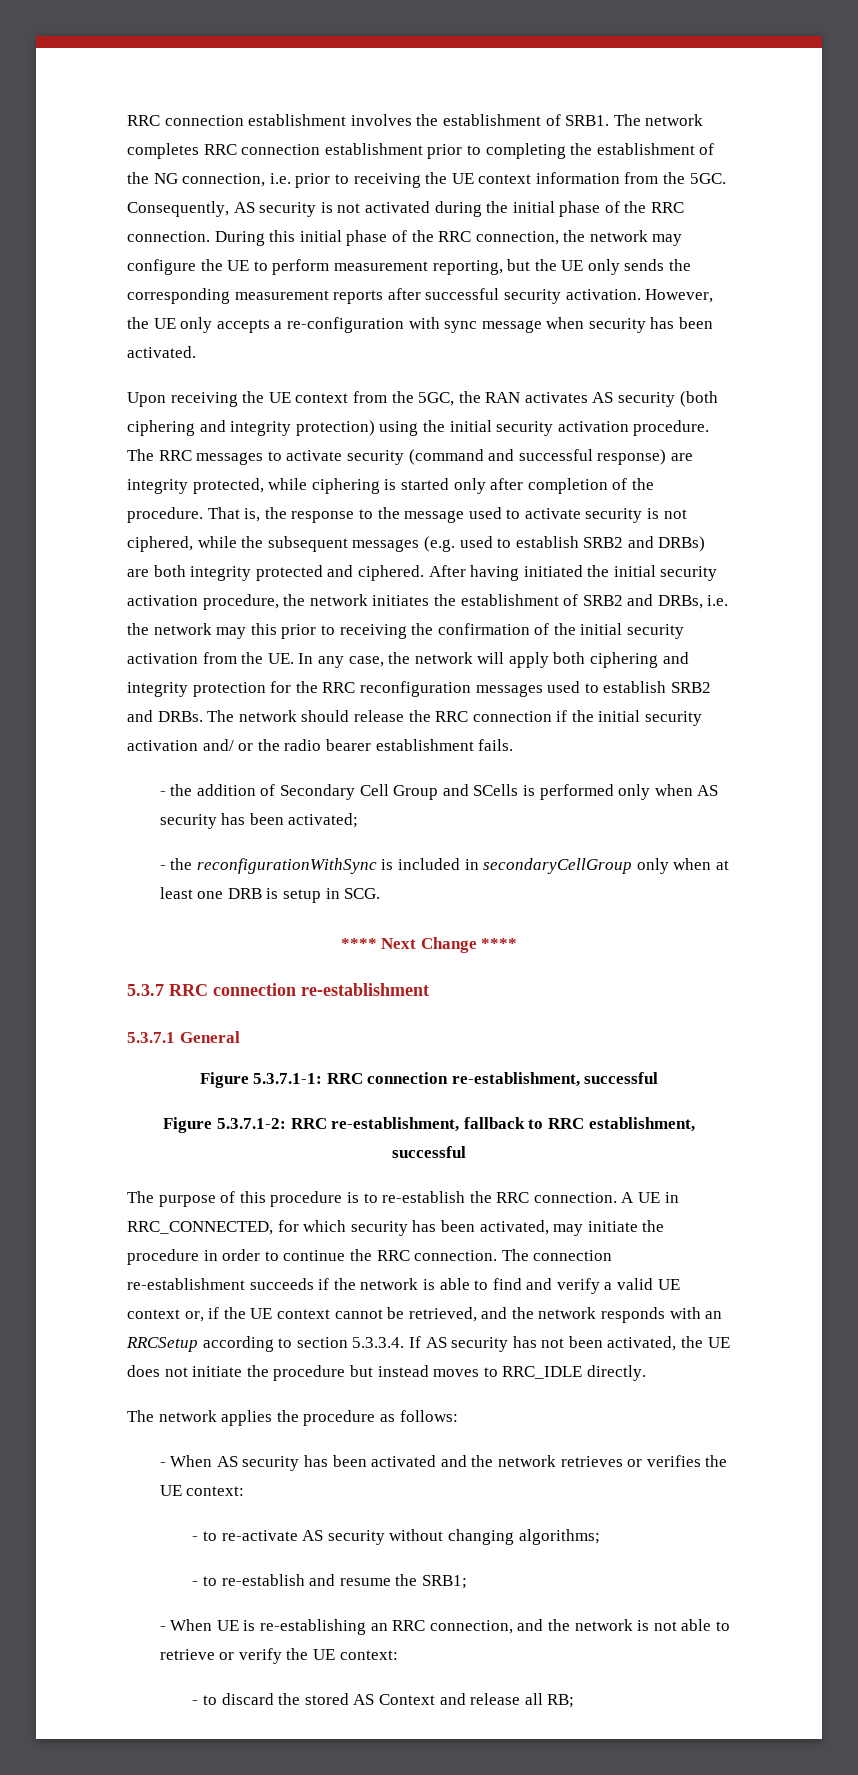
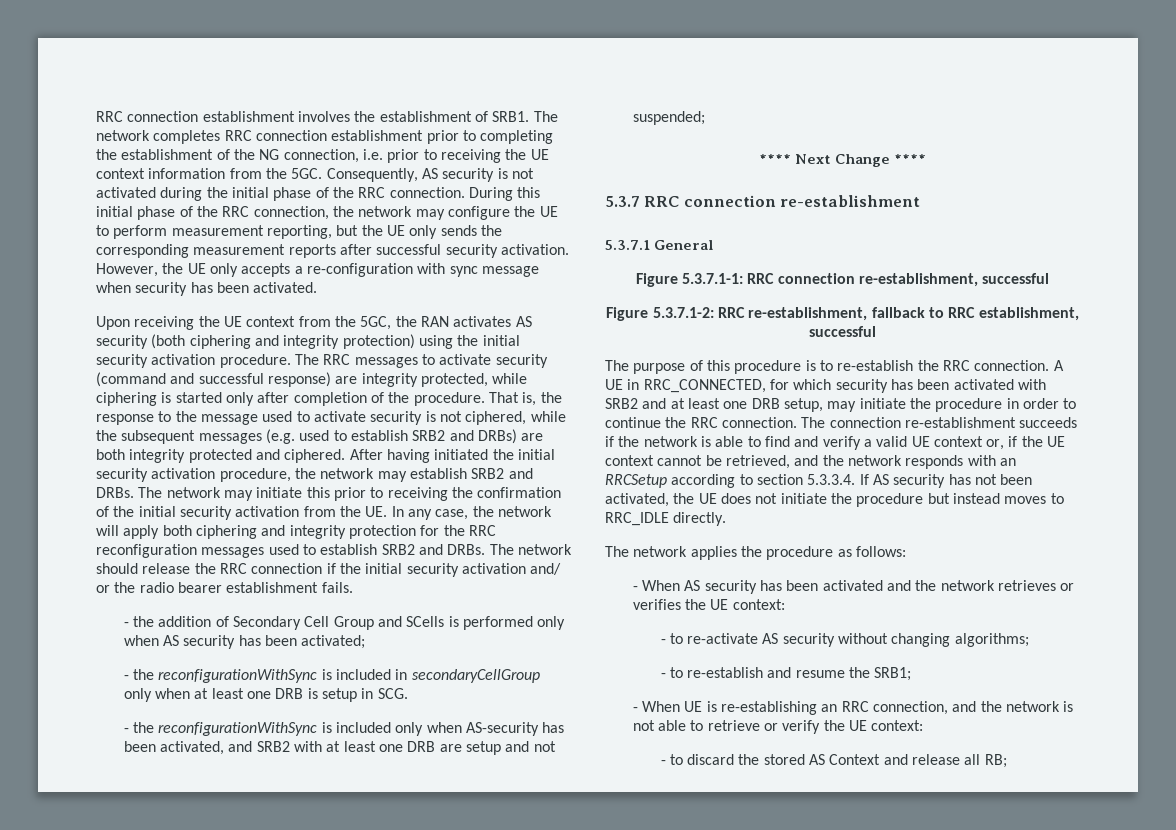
- After having initiated the initial security activation procedure, the network initiates the establishment of SRB2 and DRBs, i.e. the network may this prior to receiving the confirmation of the initial security activation from the UE. In any case, the network will apply both ciphering and integrity protection for the RRC reconfiguration messages used to establish SRB2 and DRBs.
+ After having initiated the initial security activation procedure, the network may establish SRB2 and DRBs. The network may initiate this prior to receiving the confirmation of the initial security activation from the UE. In any case, the network will apply both ciphering and integrity protection for the RRC reconfiguration messages used to establish SRB2 and DRBs.
+ - the reconfigurationWithSync is included only when AS-security has been activated, and SRB2 with at least one DRB are setup and not suspended;
- A UE in RRC_CONNECTED, for which security has been activated, may initiate the procedure in order to continue the RRC connection.
+ A UE in RRC_CONNECTED, for which security has been activated with SRB2 and at least one DRB setup, may initiate the procedure in order to continue the RRC connection.

